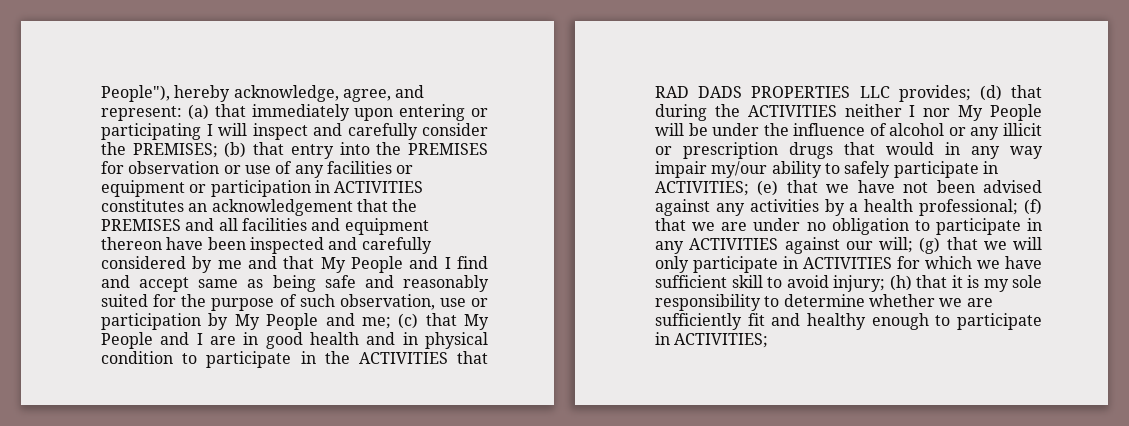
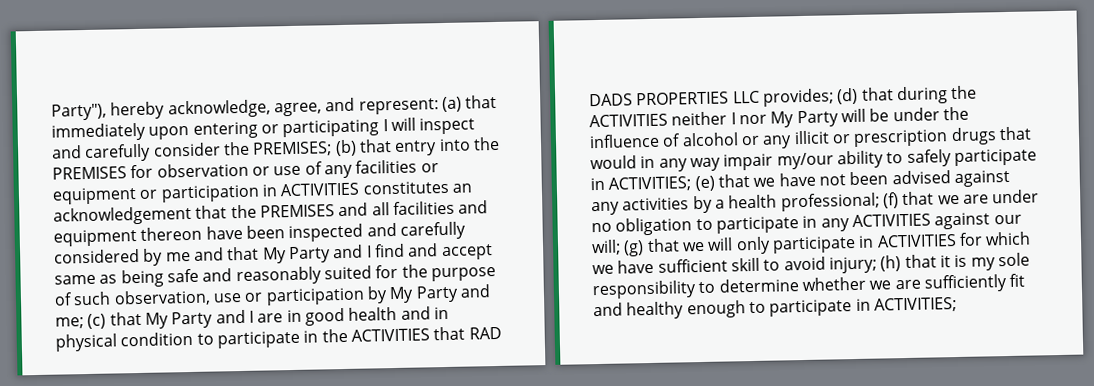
- People"), hereby acknowledge, agree, and represent:
+ Party"), hereby acknowledge, agree, and represent:
- (b) that entry into the PREMISES for observation or use of any facilities or equipment or participation in ACTIVITIES constitutes an acknowledgement that the PREMISES and all facilities and equipment thereon have been inspected and carefully considered by me and that My People and I find and accept same as being safe and reasonably suited for the purpose of such observation, use or participation by My People and me;
+ (b) that entry into the PREMISES for observation or use of any facilities or equipment or participation in ACTIVITIES constitutes an acknowledgement that the PREMISES and all facilities and equipment thereon have been inspected and carefully considered by me and that My Party and I find and accept same as being safe and reasonably suited for the purpose of such observation, use or participation by My Party and me;
- (c) that My People and I are in good health and in physical condition to participate in the ACTIVITIES that RAD DADS PROPERTIES LLC provides;
+ (c) that My Party and I are in good health and in physical condition to participate in the ACTIVITIES that RAD DADS PROPERTIES LLC provides;
- (d) that during the ACTIVITIES neither I nor My People will be under the influence of alcohol or any illicit or prescription drugs that would in any way impair my/our ability to safely participate in ACTIVITIES;
+ (d) that during the ACTIVITIES neither I nor My Party will be under the influence of alcohol or any illicit or prescription drugs that would in any way impair my/our ability to safely participate in ACTIVITIES;

